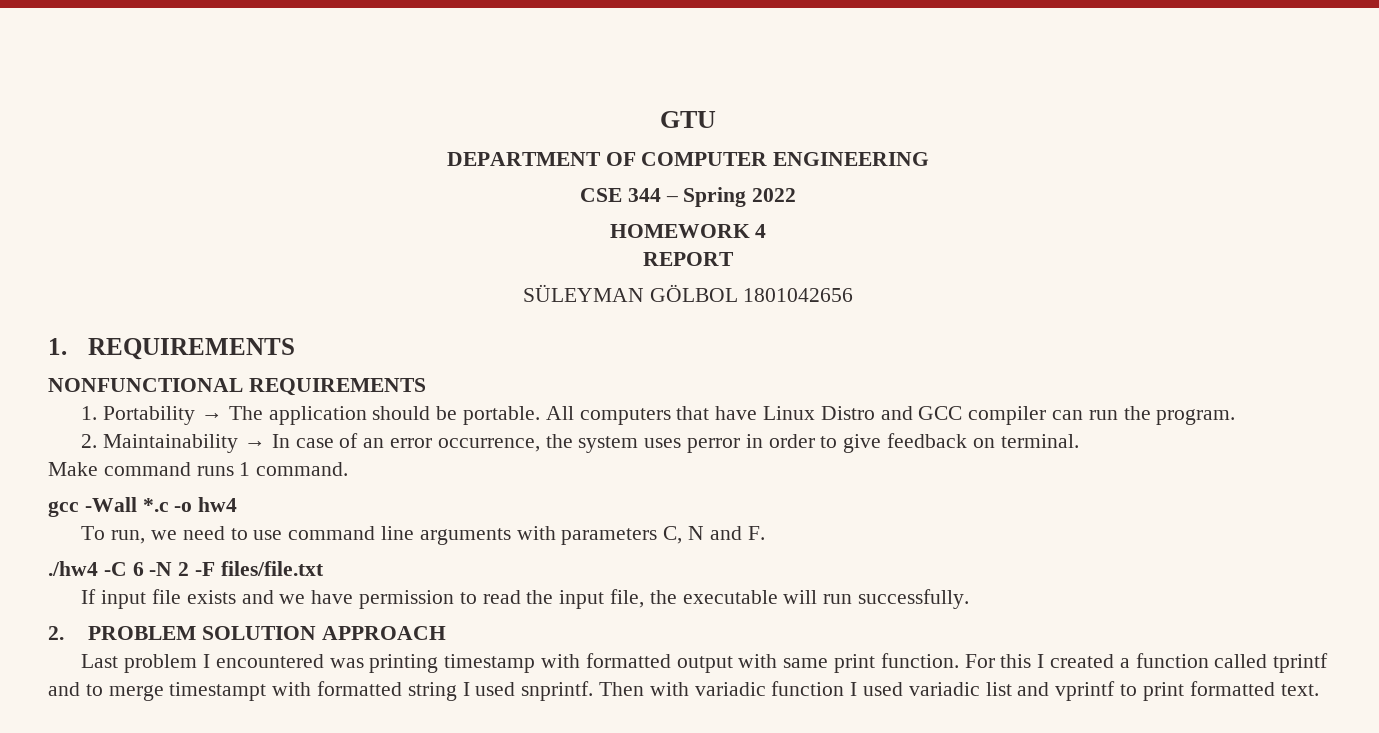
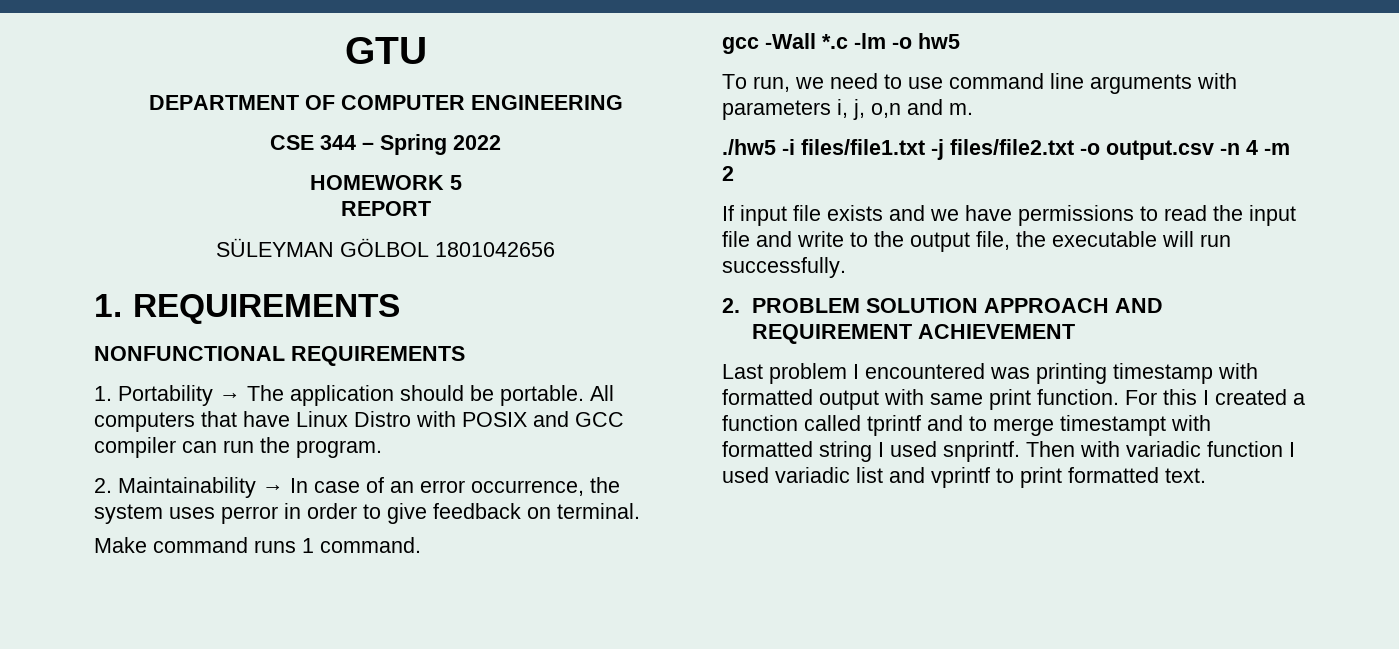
- HOMEWORK 4
+ HOMEWORK 5
- All computers that have Linux Distro and GCC compiler can run the program.
+ All computers that have Linux Distro with POSIX and GCC compiler can run the program.
- gcc -Wall *.c -o hw4
+ gcc -Wall *.c -lm -o hw5
- To run, we need to use command line arguments with parameters C, N and F.
- ./hw4 -C 6 -N 2 -F files/file.txt
+ To run, we need to use command line arguments with parameters i, j, o,n and m.
+ ./hw5 -i files/file1.txt -j files/file2.txt -o output.csv -n 4 -m 2
- If input file exists and we have permission to read the input file, the executable will run successfully.
+ If input file exists and we have permissions to read the input file and write to the output file, the executable will run successfully.
- 2. PROBLEM SOLUTION APPROACH
+ 2. PROBLEM SOLUTION APPROACH AND REQUIREMENT ACHIEVEMENT

